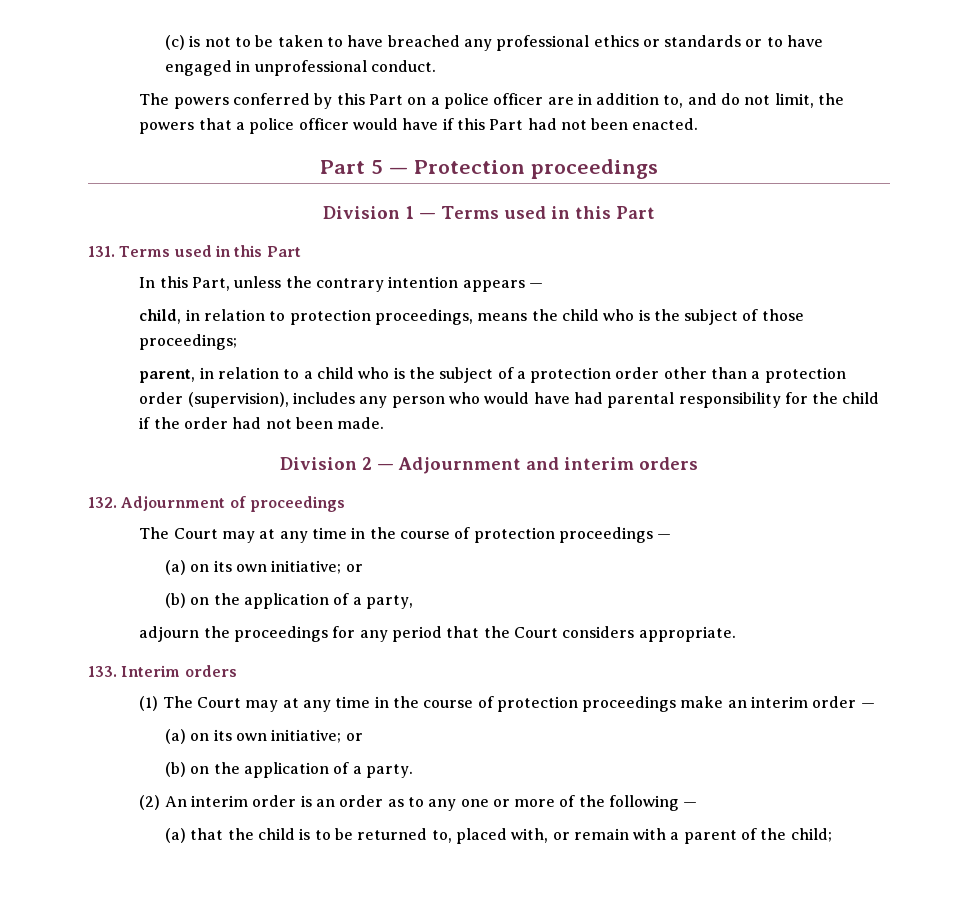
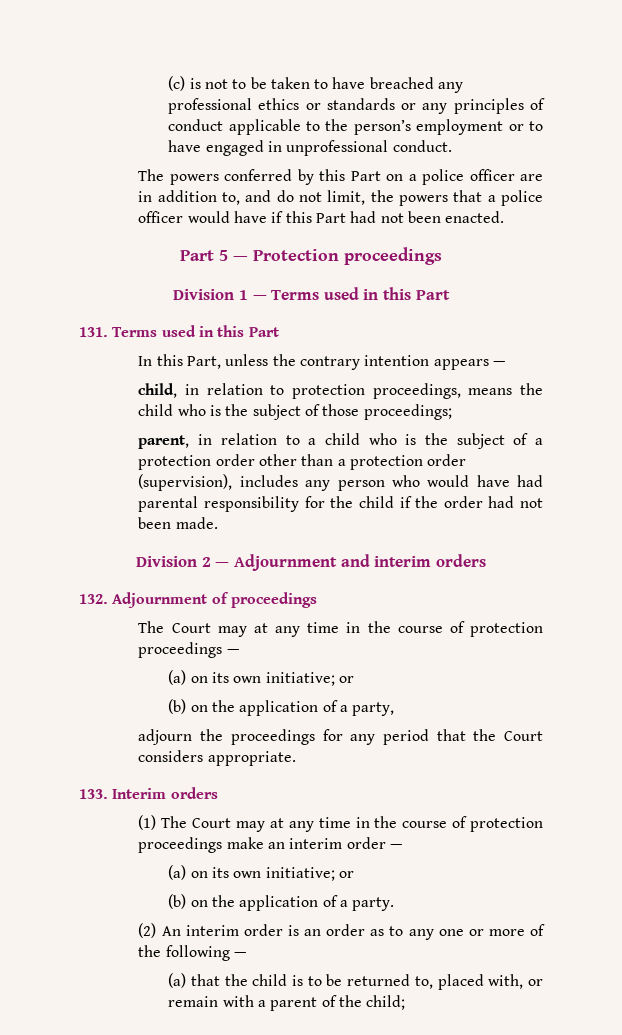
- (c) is not to be taken to have breached any professional ethics or standards or to have engaged in unprofessional conduct.
+ (c) is not to be taken to have breached any professional ethics or standards or any principles of conduct applicable to the person’s employment or to have engaged in unprofessional conduct.

